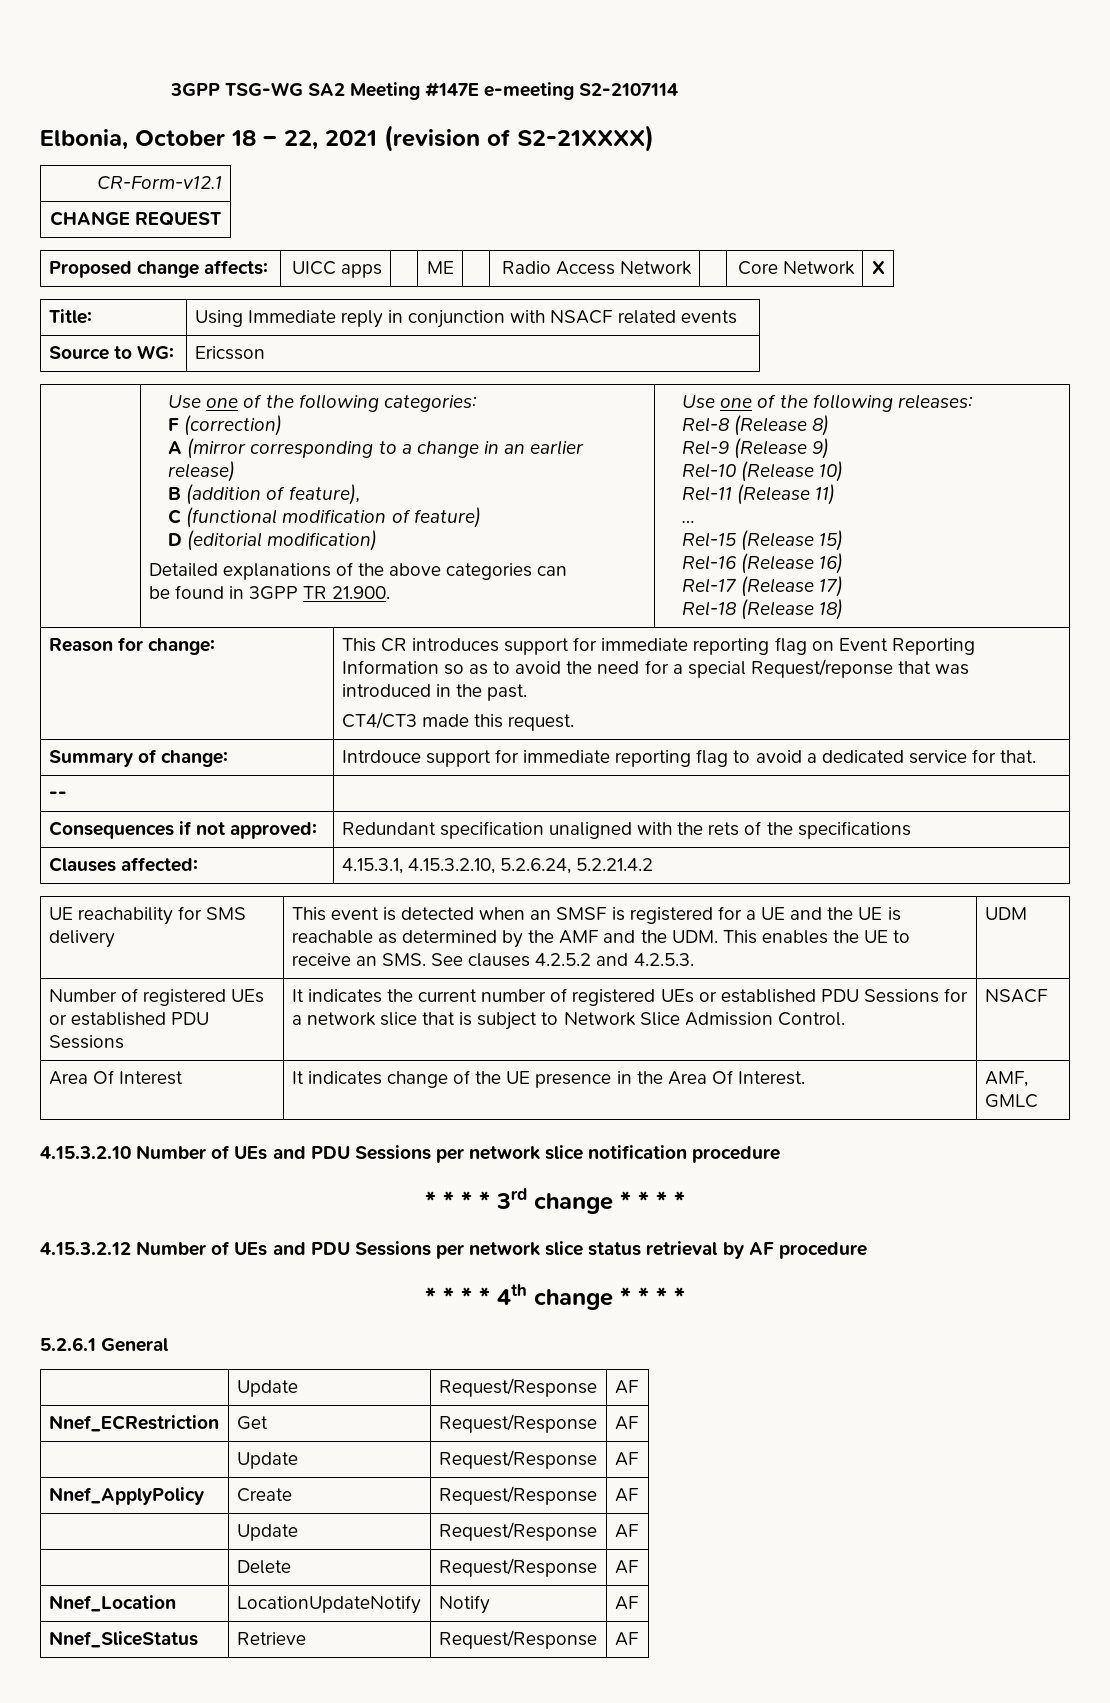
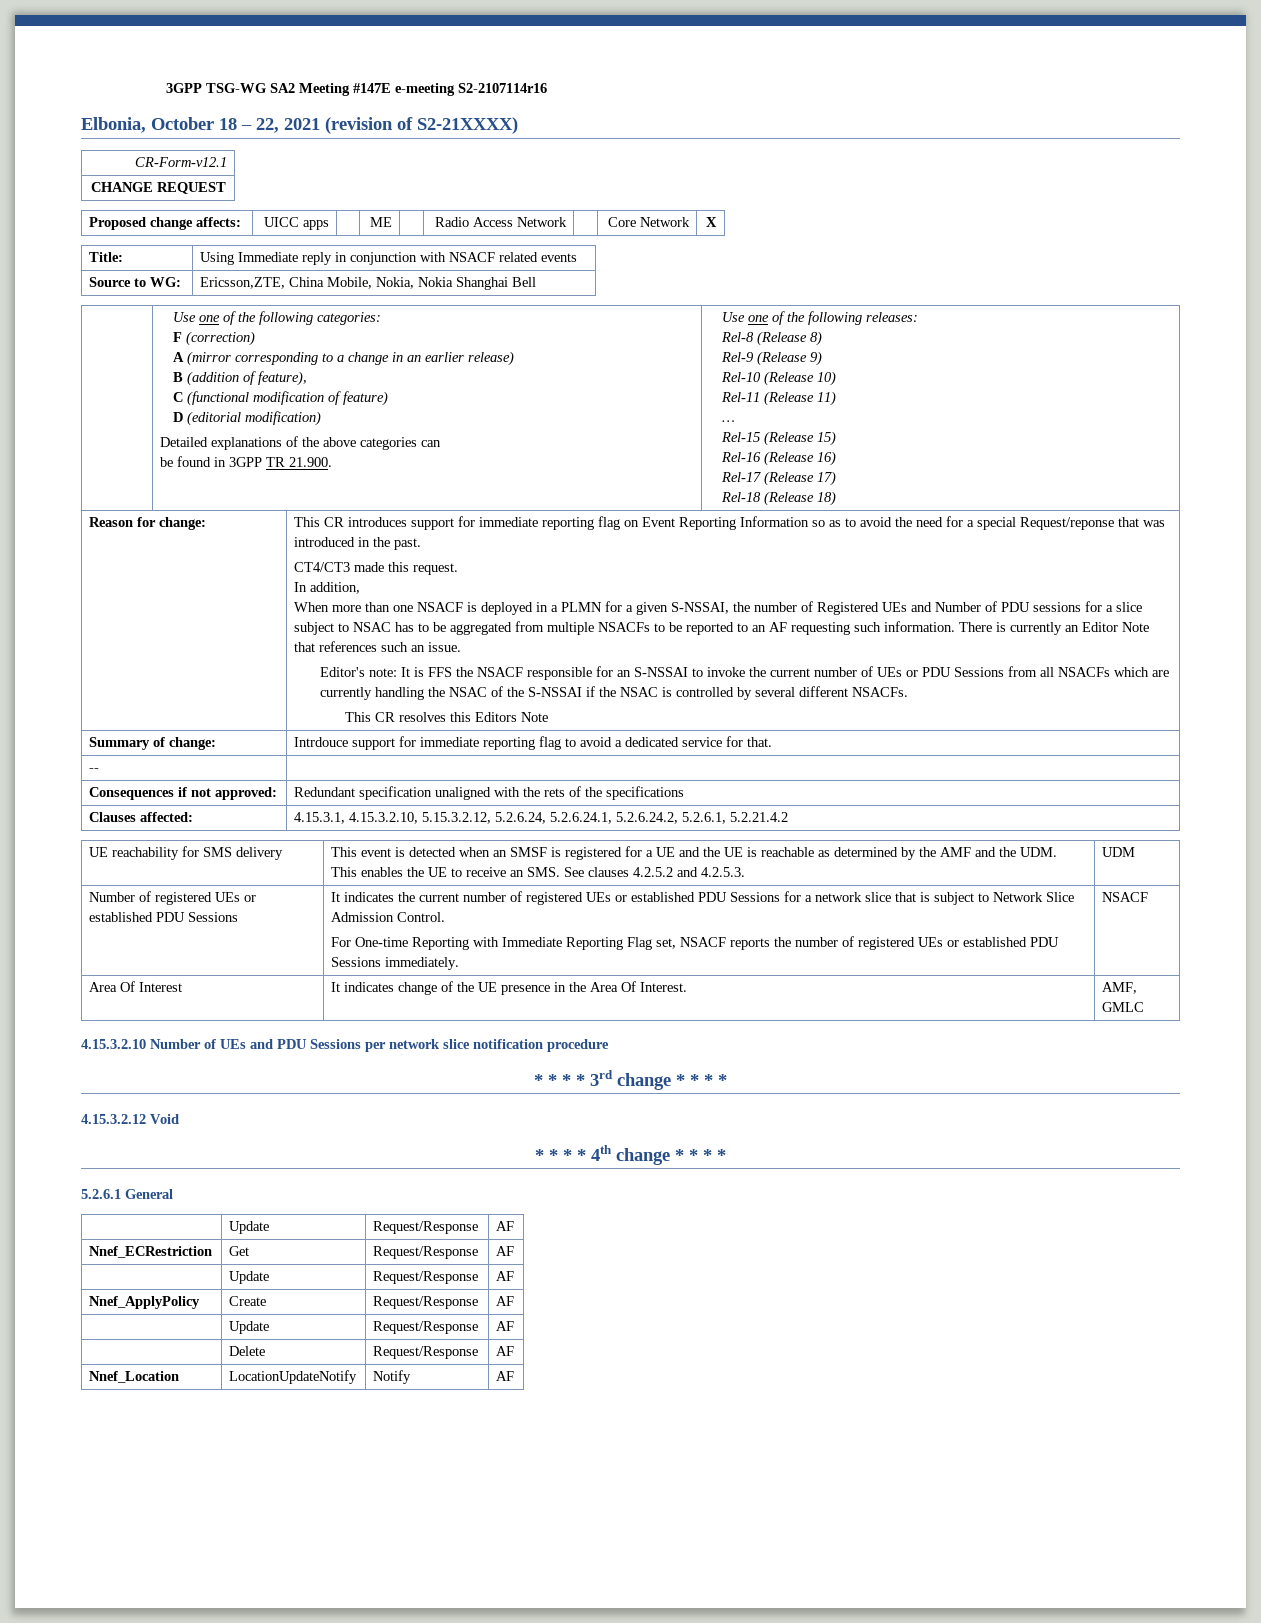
- 3GPP TSG-WG SA2 Meeting #147E e-meeting S2-2107114
+ 3GPP TSG-WG SA2 Meeting #147E e-meeting S2-2107114r16
- Source to WG: | Ericsson
+ Source to WG: | Ericsson,ZTE, China Mobile, Nokia, Nokia Shanghai Bell
+ In addition,
+ When more than one NSACF is deployed in a PLMN for a given S-NSSAI, the number of Registered UEs and Number of PDU sessions for a slice subject to NSAC has to be aggregated from multiple NSACFs to be reported to an AF requesting such information. There is currently an Editor Note that references such an issue.
+ Editor's note: It is FFS the NSACF responsible for an S-NSSAI to invoke the current number of UEs or PDU Sessions from all NSACFs which are currently handling the NSAC of the S-NSSAI if the NSAC is controlled by several different NSACFs.
+ This CR resolves this Editors Note
- Clauses affected: | 4.15.3.1, 4.15.3.2.10, 5.2.6.24, 5.2.21.4.2
+ Clauses affected: | 4.15.3.1, 4.15.3.2.10, 5.15.3.2.12, 5.2.6.24, 5.2.6.24.1, 5.2.6.24.2, 5.2.6.1, 5.2.21.4.2
+ For One-time Reporting with Immediate Reporting Flag set, NSACF reports the number of registered UEs or established PDU Sessions immediately.
- 4.15.3.2.12 Number of UEs and PDU Sessions per network slice status retrieval by AF procedure
+ 4.15.3.2.12 Void
- Nnef_SliceStatus | Retrieve | Request/Response | AF

